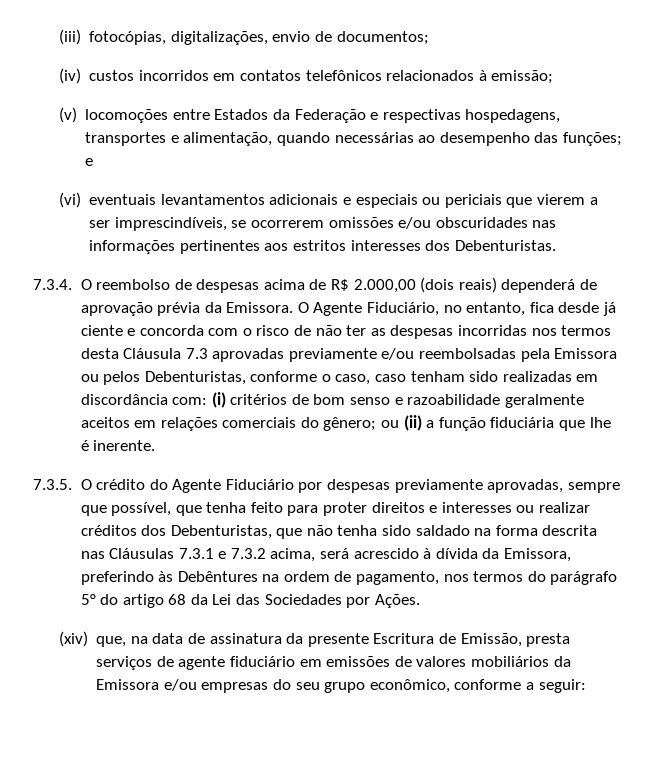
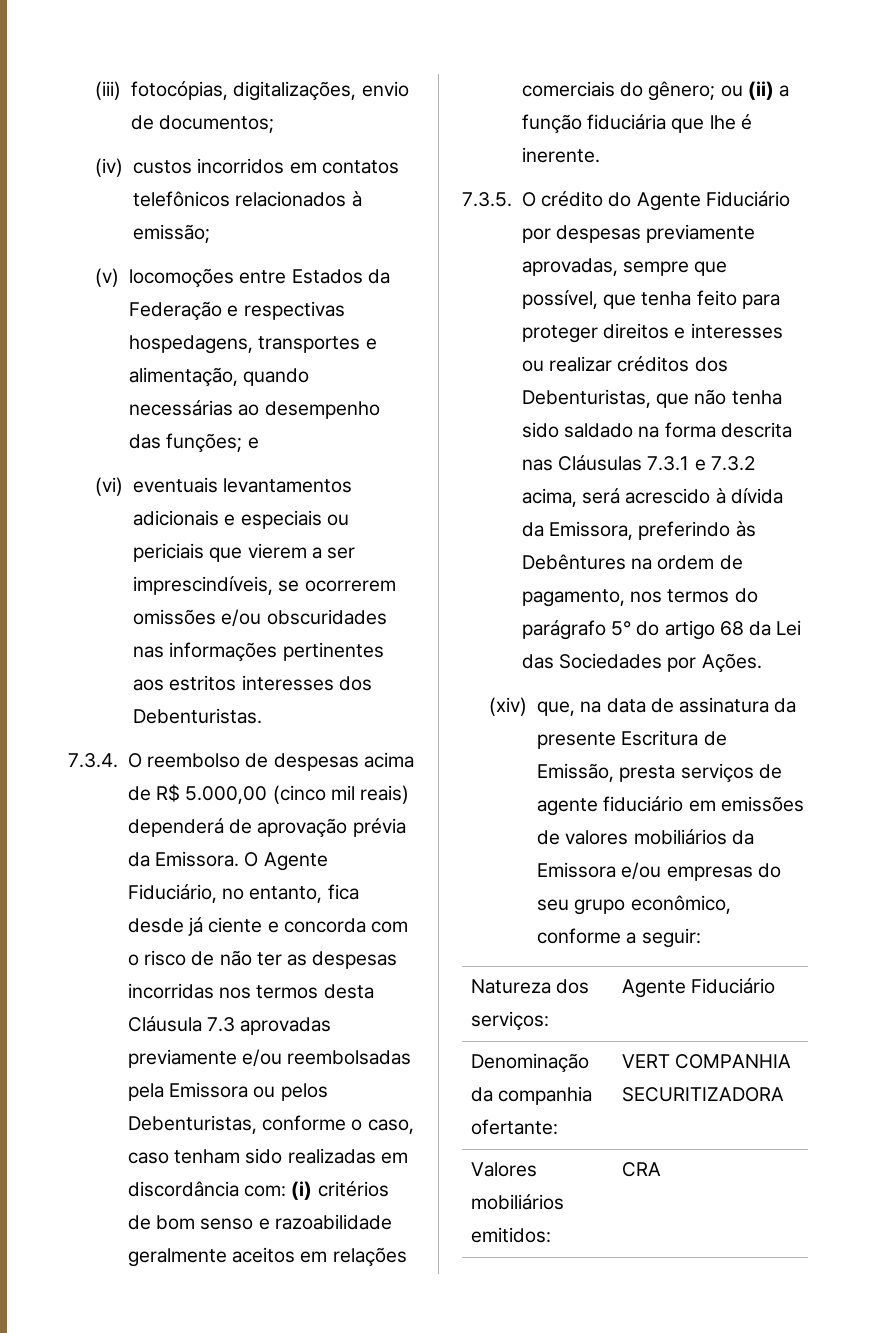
- 7.3.4. O reembolso de despesas acima de R$ 2.000,00 (dois reais) dependerá de aprovação prévia da Emissora.
+ 7.3.4. O reembolso de despesas acima de R$ 5.000,00 (cinco mil reais) dependerá de aprovação prévia da Emissora.
- 7.3.5. O crédito do Agente Fiduciário por despesas previamente aprovadas, sempre que possível, que tenha feito para proter direitos e interesses ou realizar créditos dos Debenturistas, que não tenha sido saldado na forma descrita nas Cláusulas 7.3.1 e 7.3.2 acima, será acrescido à dívida da Emissora, preferindo às Debêntures na ordem de pagamento, nos termos do parágrafo 5° do artigo 68 da Lei das Sociedades por Ações.
+ 7.3.5. O crédito do Agente Fiduciário por despesas previamente aprovadas, sempre que possível, que tenha feito para proteger direitos e interesses ou realizar créditos dos Debenturistas, que não tenha sido saldado na forma descrita nas Cláusulas 7.3.1 e 7.3.2 acima, será acrescido à dívida da Emissora, preferindo às Debêntures na ordem de pagamento, nos termos do parágrafo 5° do artigo 68 da Lei das Sociedades por Ações.
+ Natureza dos serviços: | Agente Fiduciário
+ Denominação da companhia ofertante: | VERT COMPANHIA SECURITIZADORA
+ Valores mobiliários emitidos: | CRA

